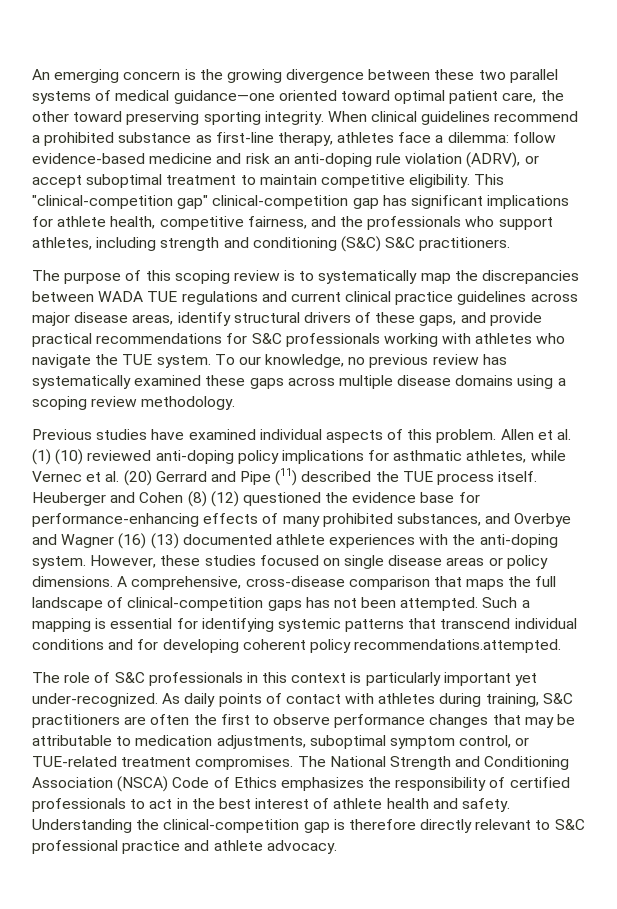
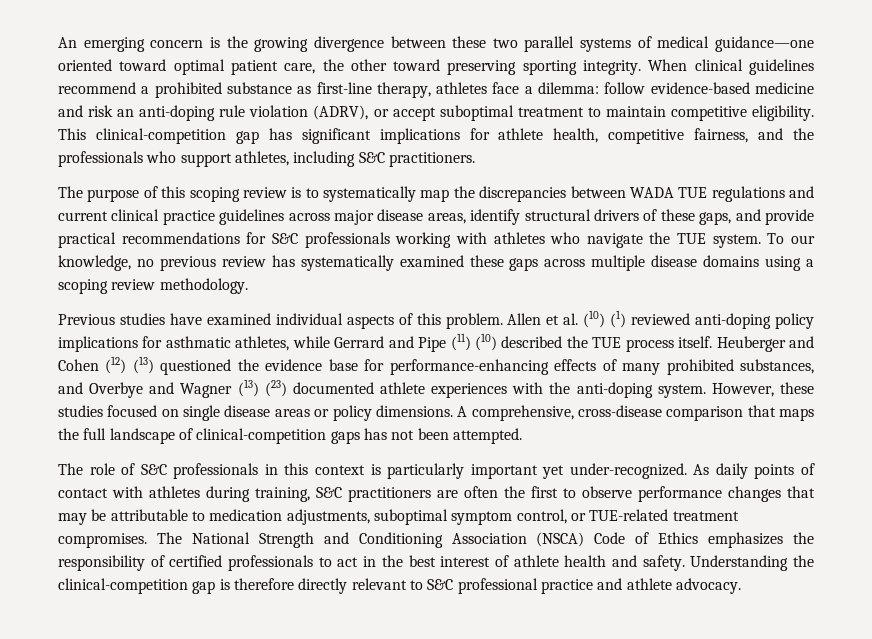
- This "clinical-competition gap" clinical-competition gap has significant implications for athlete health, competitive fairness, and the professionals who support athletes, including strength and conditioning (S&C) S&C practitioners.
+ This clinical-competition gap has significant implications for athlete health, competitive fairness, and the professionals who support athletes, including S&C practitioners.
- Allen et al. (1) (10) reviewed anti-doping policy implications for asthmatic athletes, while Vernec et al. (20) Gerrard and Pipe (11) described the TUE process itself.
+ Allen et al. (10) (1) reviewed anti-doping policy implications for asthmatic athletes, while Gerrard and Pipe (11) (10) described the TUE process itself.
- Heuberger and Cohen (8) (12) questioned the evidence base for performance-enhancing effects of many prohibited substances, and Overbye and Wagner (16) (13) documented athlete experiences with the anti-doping system.
+ Heuberger and Cohen (12) (13) questioned the evidence base for performance-enhancing effects of many prohibited substances, and Overbye and Wagner (13) (23) documented athlete experiences with the anti-doping system.
- Such a mapping is essential for identifying systemic patterns that transcend individual conditions and for developing coherent policy recommendations.attempted.

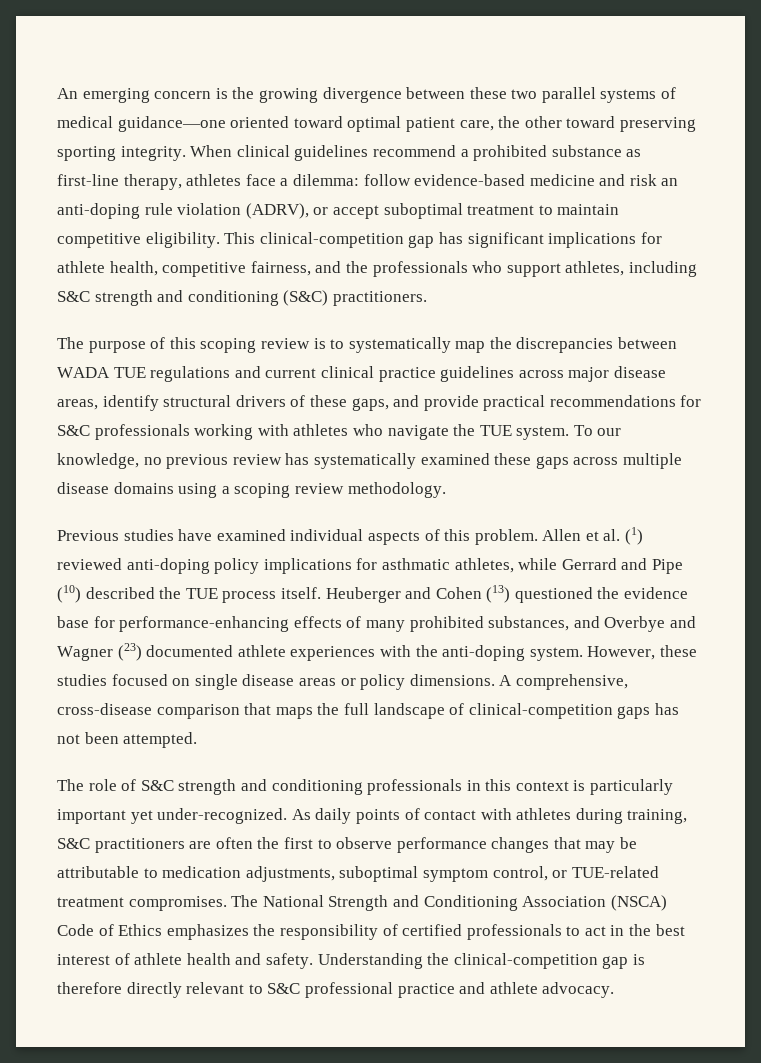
- This clinical-competition gap has significant implications for athlete health, competitive fairness, and the professionals who support athletes, including S&C practitioners.
+ This clinical-competition gap has significant implications for athlete health, competitive fairness, and the professionals who support athletes, including S&C strength and conditioning (S&C) practitioners.
- Allen et al. (10) (1) reviewed anti-doping policy implications for asthmatic athletes, while Gerrard and Pipe (11) (10) described the TUE process itself.
+ Allen et al. (1) reviewed anti-doping policy implications for asthmatic athletes, while Gerrard and Pipe (10) described the TUE process itself.
- Heuberger and Cohen (12) (13) questioned the evidence base for performance-enhancing effects of many prohibited substances, and Overbye and Wagner (13) (23) documented athlete experiences with the anti-doping system.
+ Heuberger and Cohen (13) questioned the evidence base for performance-enhancing effects of many prohibited substances, and Overbye and Wagner (23) documented athlete experiences with the anti-doping system.
- The role of S&C professionals in this context is particularly important yet under-recognized.
+ The role of S&C strength and conditioning professionals in this context is particularly important yet under-recognized.

